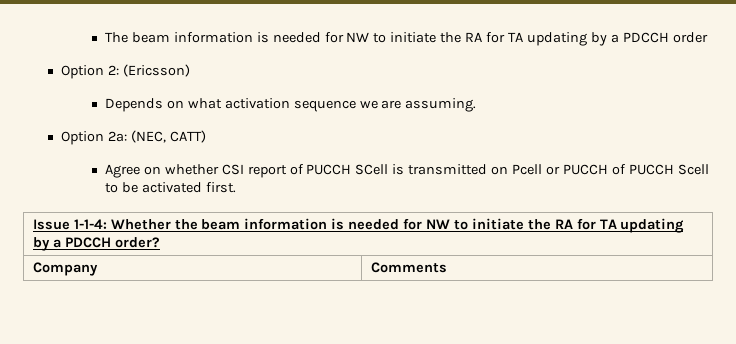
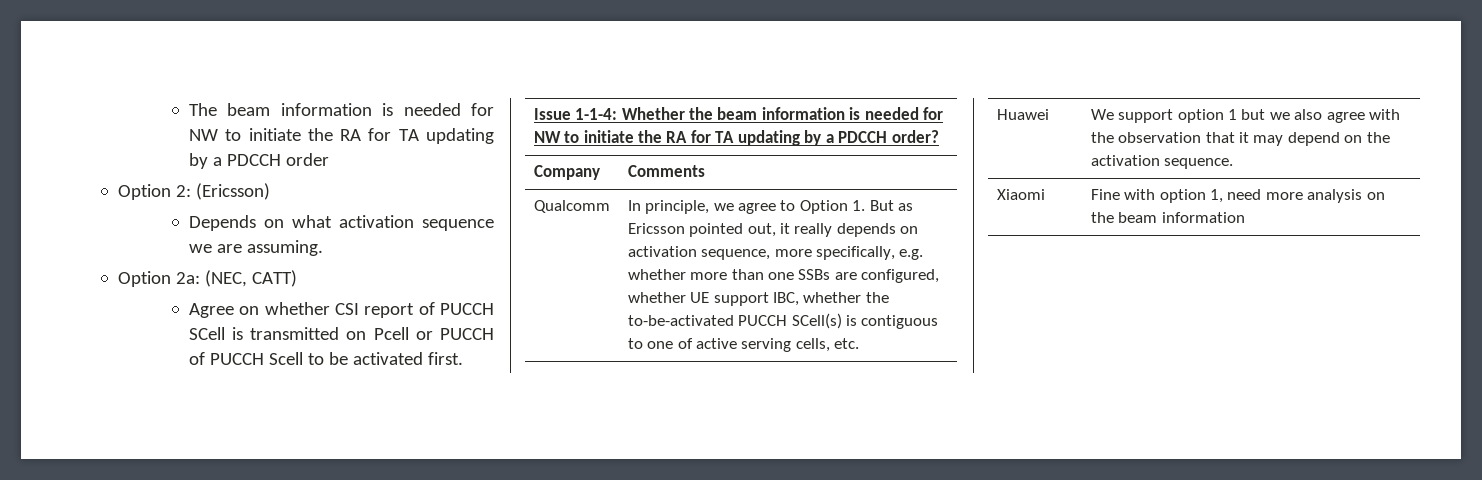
+ Qualcomm | In principle, we agree to Option 1. But as Ericsson pointed out, it really depends on activation sequence, more specifically, e.g. whether more than one SSBs are configured, whether UE support IBC, whether the to-be-activated PUCCH SCell(s) is contiguous to one of active serving cells, etc.
+ Huawei | We support option 1 but we also agree with the observation that it may depend on the activation sequence.
+ Xiaomi | Fine with option 1, need more analysis on the beam information

